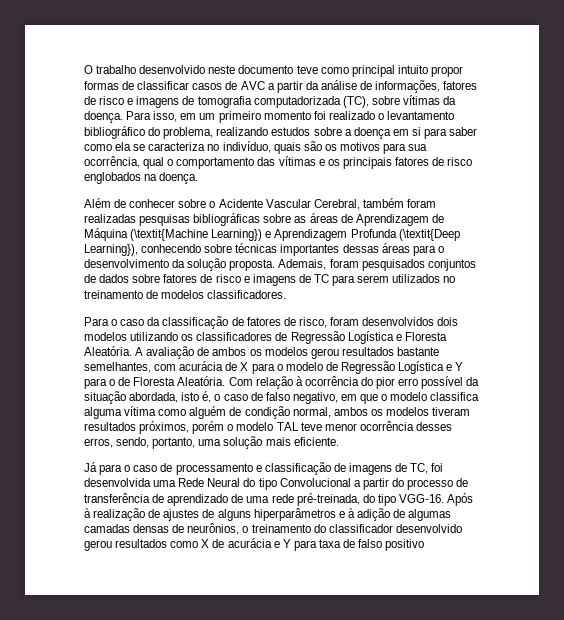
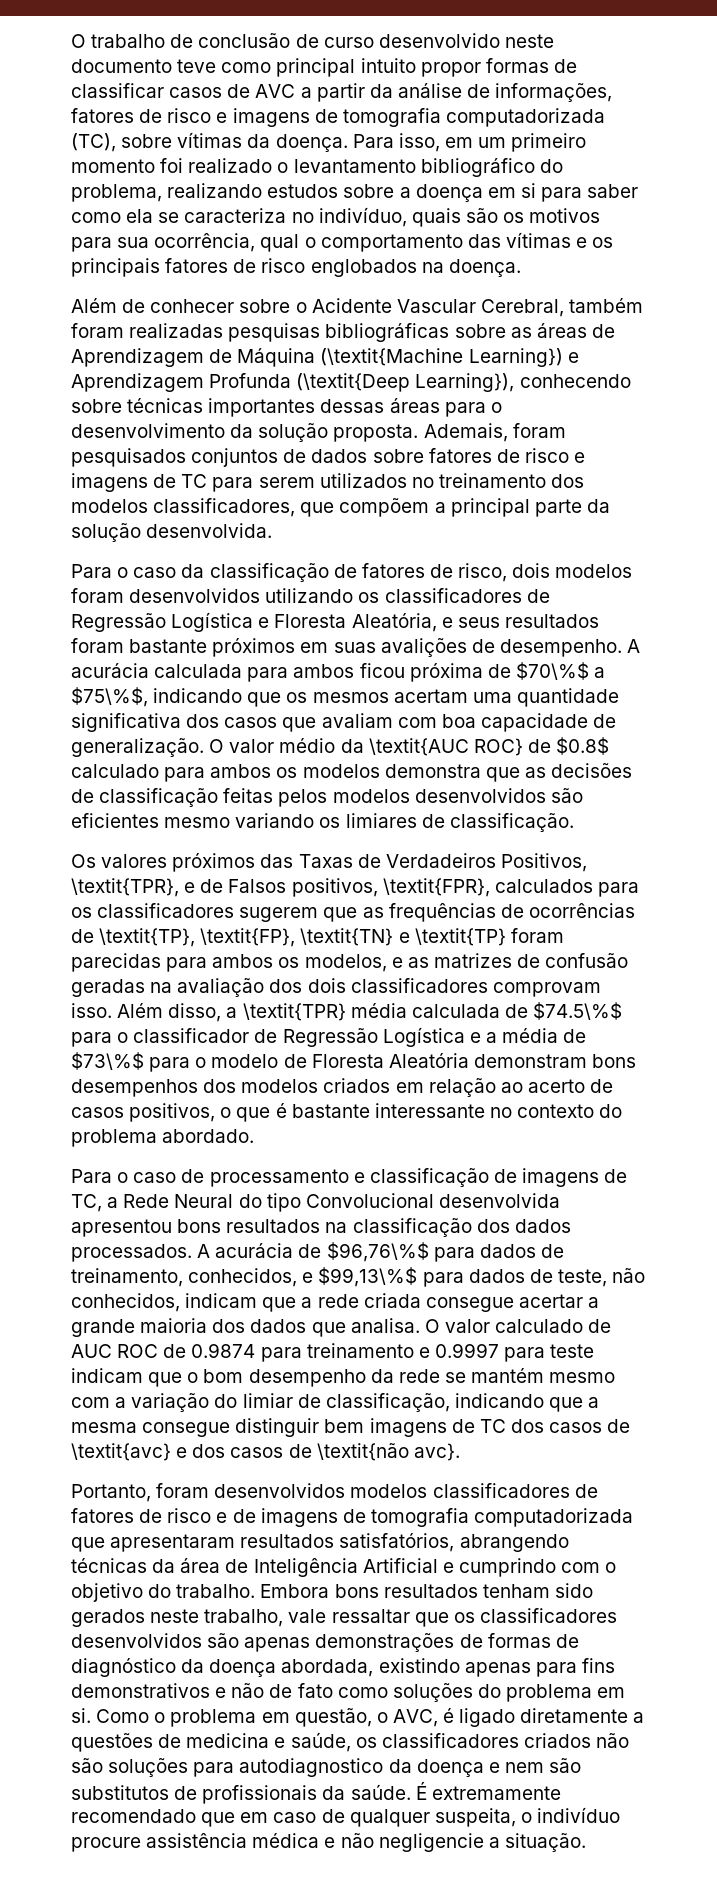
- O trabalho desenvolvido neste documento teve como principal intuito propor formas de classificar casos de AVC a partir da análise de informações, fatores de risco e imagens de tomografia computadorizada (TC), sobre vítimas da doença.
+ O trabalho de conclusão de curso desenvolvido neste documento teve como principal intuito propor formas de classificar casos de AVC a partir da análise de informações, fatores de risco e imagens de tomografia computadorizada (TC), sobre vítimas da doença.
- Ademais, foram pesquisados conjuntos de dados sobre fatores de risco e imagens de TC para serem utilizados no treinamento de modelos classificadores.
+ Ademais, foram pesquisados conjuntos de dados sobre fatores de risco e imagens de TC para serem utilizados no treinamento dos modelos classificadores, que compõem a principal parte da solução desenvolvida.
- Para o caso da classificação de fatores de risco, foram desenvolvidos dois modelos utilizando os classificadores de Regressão Logística e Floresta Aleatória. A avaliação de ambos os modelos gerou resultados bastante semelhantes, com acurácia de X para o modelo de Regressão Logística e Y para o de Floresta Aleatória. Com relação à ocorrência do pior erro possível da situação abordada, isto é, o caso de falso negativo, em que o modelo classifica alguma vítima como alguém de condição normal, ambos os modelos tiveram resultados próximos, porém o modelo TAL teve menor ocorrência desses erros, sendo, portanto, uma solução mais eficiente.
- Já para o caso de processamento e classificação de imagens de TC, foi desenvolvida uma Rede Neural do tipo Convolucional a partir do processo de transferência de aprendizado de uma rede pré-treinada, do tipo VGG-16. Após à realização de ajustes de alguns hiperparâmetros e à adição de algumas camadas densas de neurônios, o treinamento do classificador desenvolvido gerou resultados como X de acurácia e Y para taxa de falso positivo
+ Para o caso da classificação de fatores de risco, dois modelos foram desenvolvidos utilizando os classificadores de Regressão Logística e Floresta Aleatória, e seus resultados foram bastante próximos em suas avalições de desempenho. A acurácia calculada para ambos ficou próxima de $70\%$ a $75\%$, indicando que os mesmos acertam uma quantidade significativa dos casos que avaliam com boa capacidade de generalização. O valor médio da \textit{AUC ROC} de $0.8$ calculado para ambos os modelos demonstra que as decisões de classificação feitas pelos modelos desenvolvidos são eficientes mesmo variando os limiares de classificação.
+ Os valores próximos das Taxas de Verdadeiros Positivos, \textit{TPR}, e de Falsos positivos, \textit{FPR}, calculados para os classificadores sugerem que as frequências de ocorrências de \textit{TP}, \textit{FP}, \textit{TN} e \textit{TP} foram parecidas para ambos os modelos, e as matrizes de confusão geradas na avaliação dos dois classificadores comprovam isso. Além disso, a \textit{TPR} média calculada de $74.5\%$ para o classificador de Regressão Logística e a média de $73\%$ para o modelo de Floresta Aleatória demonstram bons desempenhos dos modelos criados em relação ao acerto de casos positivos, o que é bastante interessante no contexto do problema abordado.
+ Para o caso de processamento e classificação de imagens de TC, a Rede Neural do tipo Convolucional desenvolvida apresentou bons resultados na classificação dos dados processados. A acurácia de $96,76\%$ para dados de treinamento, conhecidos, e $99,13\%$ para dados de teste, não conhecidos, indicam que a rede criada consegue acertar a grande maioria dos dados que analisa. O valor calculado de AUC ROC de 0.9874 para treinamento e 0.9997 para teste indicam que o bom desempenho da rede se mantém mesmo com a variação do limiar de classificação, indicando que a mesma consegue distinguir bem imagens de TC dos casos de \textit{avc} e dos casos de \textit{não avc}.
+ Portanto, foram desenvolvidos modelos classificadores de fatores de risco e de imagens de tomografia computadorizada que apresentaram resultados satisfatórios, abrangendo técnicas da área de Inteligência Artificial e cumprindo com o objetivo do trabalho. Embora bons resultados tenham sido gerados neste trabalho, vale ressaltar que os classificadores desenvolvidos são apenas demonstrações de formas de diagnóstico da doença abordada, existindo apenas para fins demonstrativos e não de fato como soluções do problema em si. Como o problema em questão, o AVC, é ligado diretamente a questões de medicina e saúde, os classificadores criados não são soluções para autodiagnostico da doença e nem são substitutos de profissionais da saúde. É extremamente recomendado que em caso de qualquer suspeita, o indivíduo procure assistência médica e não negligencie a situação.

